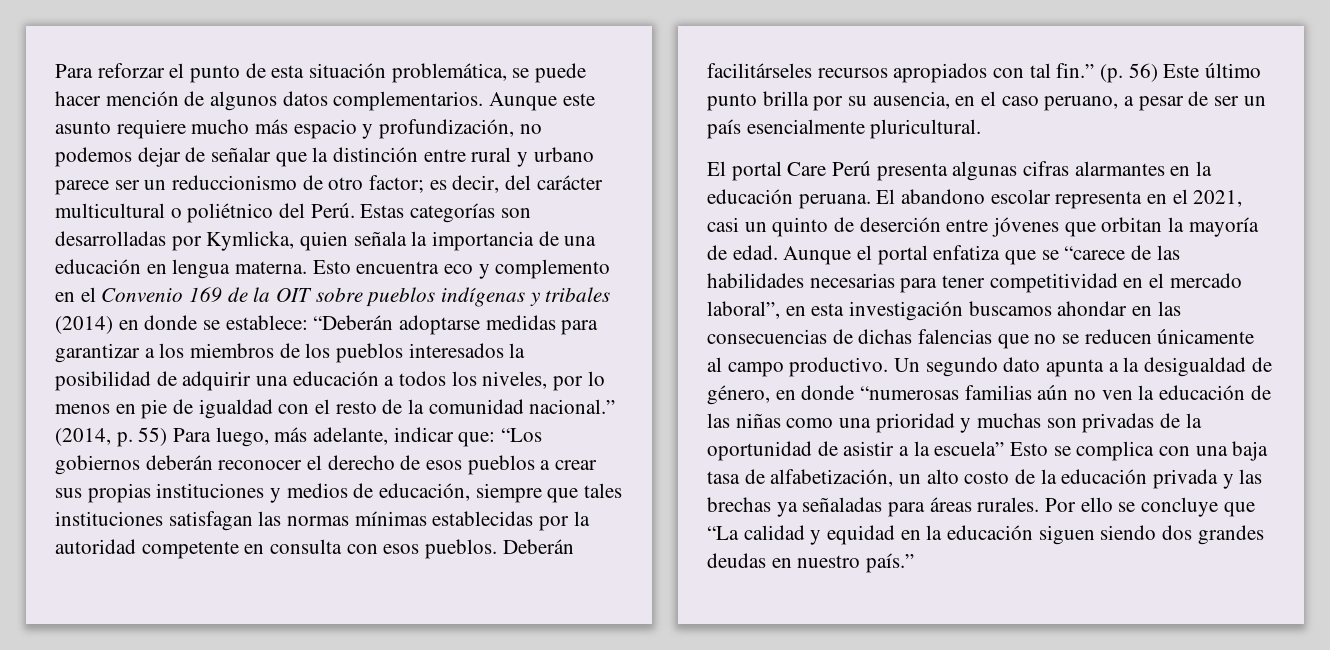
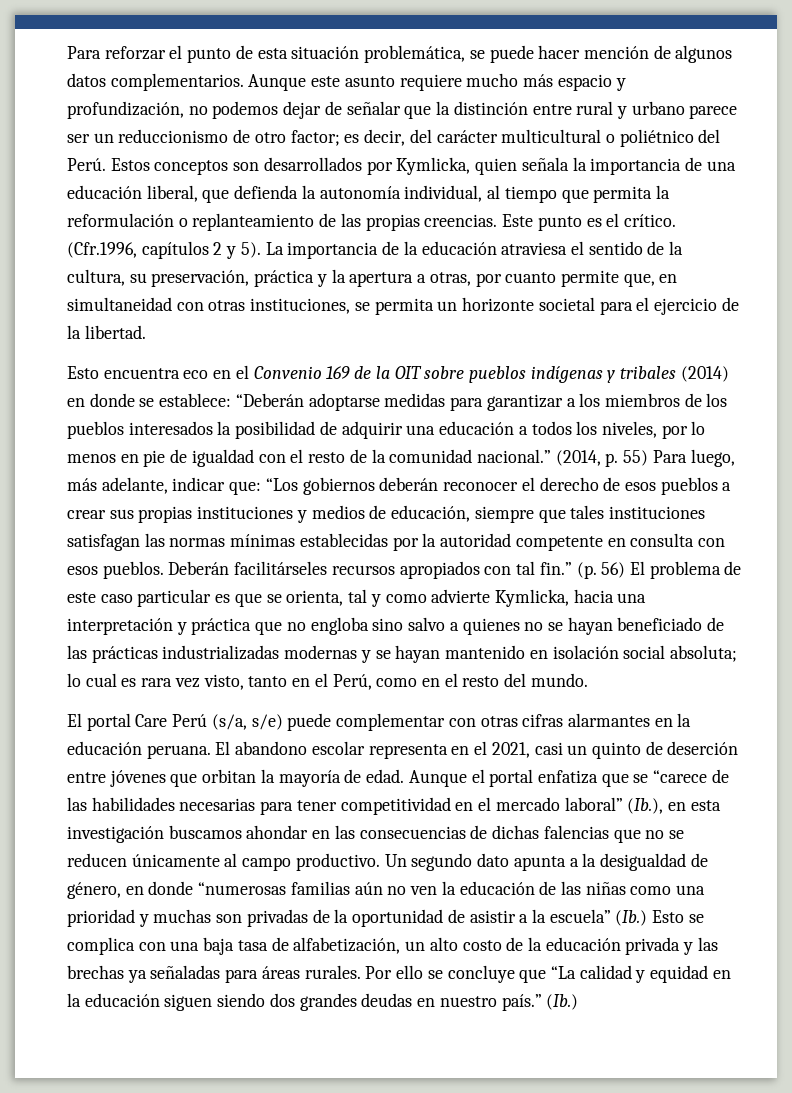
- Estas categorías son desarrolladas por Kymlicka, quien señala la importancia de una educación en lengua materna. Esto encuentra eco y complemento en el Convenio 169 de la OIT sobre pueblos indígenas y tribales (2014) en donde se establece:
+ Estos conceptos son desarrollados por Kymlicka, quien señala la importancia de una educación liberal, que defienda la autonomía individual, al tiempo que permita la reformulación o replanteamiento de las propias creencias. Este punto es el crítico. (Cfr.1996, capítulos 2 y 5). La importancia de la educación atraviesa el sentido de la cultura, su preservación, práctica y la apertura a otras, por cuanto permite que, en simultaneidad con otras instituciones, se permita un horizonte societal para el ejercicio de la libertad.
+ Esto encuentra eco en el Convenio 169 de la OIT sobre pueblos indígenas y tribales (2014) en donde se establece:
- (p. 56) Este último punto brilla por su ausencia, en el caso peruano, a pesar de ser un país esencialmente pluricultural.
- El portal Care Perú presenta algunas cifras alarmantes en la educación peruana.
+ (p. 56) El problema de este caso particular es que se orienta, tal y como advierte Kymlicka, hacia una interpretación y práctica que no engloba sino salvo a quienes no se hayan beneficiado de las prácticas industrializadas modernas y se hayan mantenido en isolación social absoluta; lo cual es rara vez visto, tanto en el Perú, como en el resto del mundo.
+ El portal Care Perú (s/a, s/e) puede complementar con otras cifras alarmantes en la educación peruana.
- Aunque el portal enfatiza que se “carece de las habilidades necesarias para tener competitividad en el mercado laboral”, en esta investigación buscamos ahondar en las consecuencias de dichas falencias que no se reducen únicamente al campo productivo.
+ Aunque el portal enfatiza que se “carece de las habilidades necesarias para tener competitividad en el mercado laboral” (Ib.), en esta investigación buscamos ahondar en las consecuencias de dichas falencias que no se reducen únicamente al campo productivo.
- Un segundo dato apunta a la desigualdad de género, en donde “numerosas familias aún no ven la educación de las niñas como una prioridad y muchas son privadas de la oportunidad de asistir a la escuela” Esto se complica con una baja tasa de alfabetización, un alto costo de la educación privada y las brechas ya señaladas para áreas rurales.
+ Un segundo dato apunta a la desigualdad de género, en donde “numerosas familias aún no ven la educación de las niñas como una prioridad y muchas son privadas de la oportunidad de asistir a la escuela” (Ib.) Esto se complica con una baja tasa de alfabetización, un alto costo de la educación privada y las brechas ya señaladas para áreas rurales.
- Por ello se concluye que “La calidad y equidad en la educación siguen siendo dos grandes deudas en nuestro país.”
+ Por ello se concluye que “La calidad y equidad en la educación siguen siendo dos grandes deudas en nuestro país.” (Ib.)

